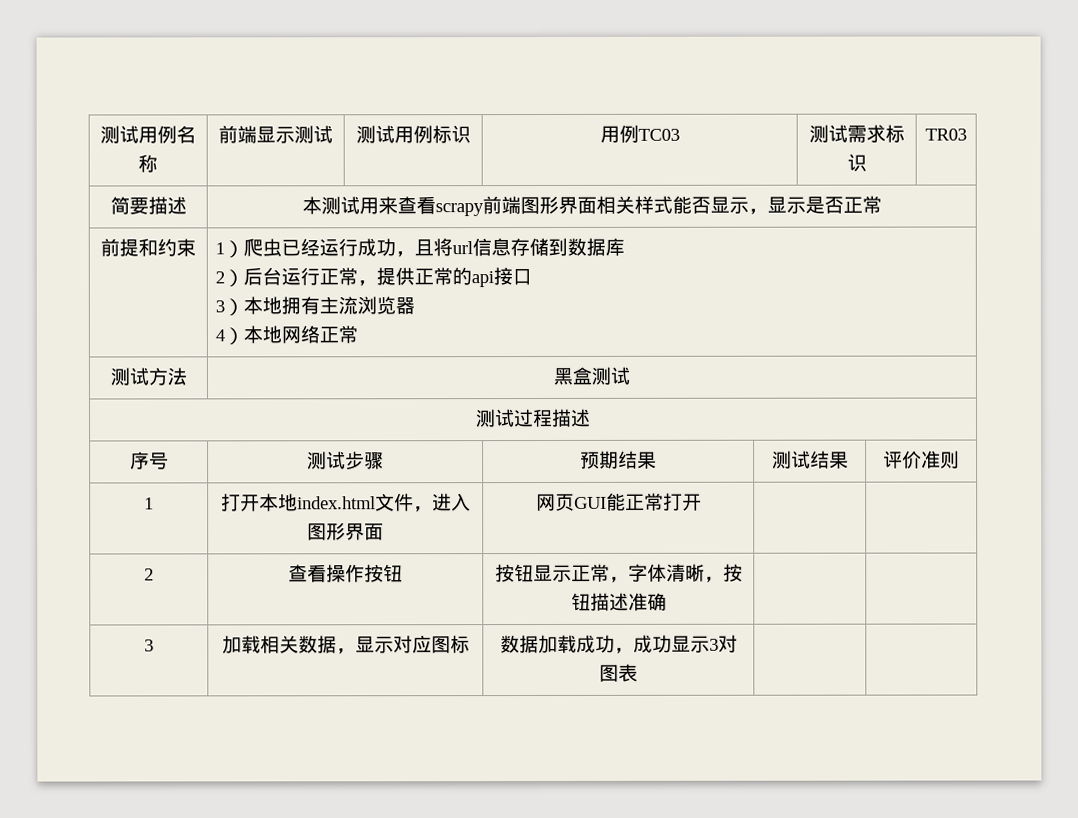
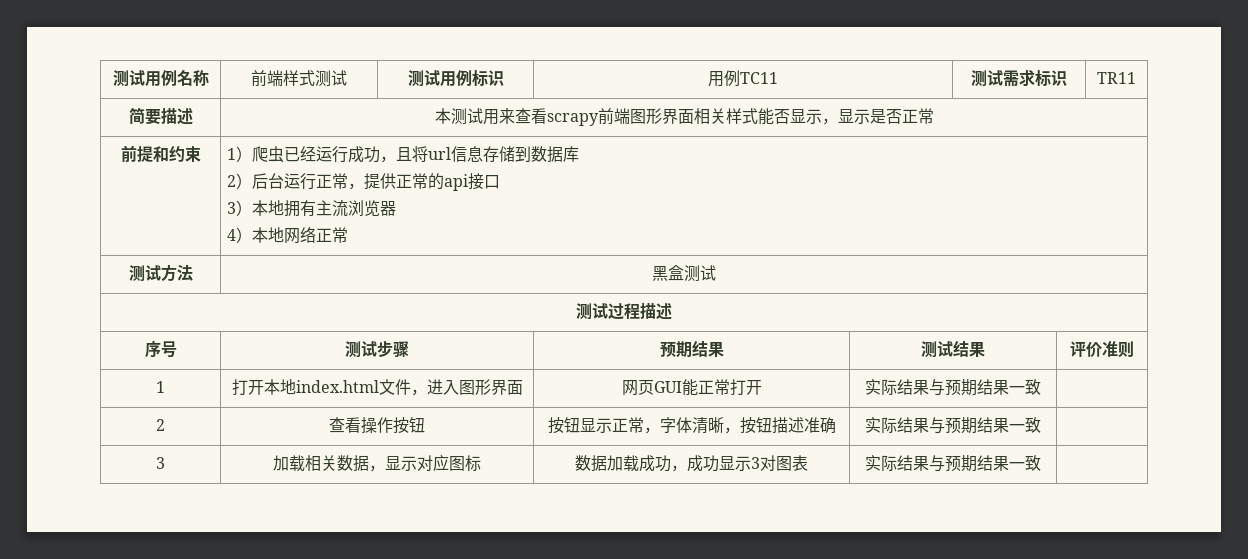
- 测试用例名称 | 前端显示测试 | 测试用例标识 | 用例TC03 | 测试需求标识 | TR03
+ 测试用例名称 | 前端样式测试 | 测试用例标识 | 用例TC11 | 测试需求标识 | TR11
- 1 | 打开本地index.html文件，进入图形界面 | 网页GUI能正常打开 | |
+ 1 | 打开本地index.html文件，进入图形界面 | 网页GUI能正常打开 | 实际结果与预期结果一致 |
- 2 | 查看操作按钮 | 按钮显示正常，字体清晰，按钮描述准确 | |
+ 2 | 查看操作按钮 | 按钮显示正常，字体清晰，按钮描述准确 | 实际结果与预期结果一致 |
- 3 | 加载相关数据，显示对应图标 | 数据加载成功，成功显示3对图表 | |
+ 3 | 加载相关数据，显示对应图标 | 数据加载成功，成功显示3对图表 | 实际结果与预期结果一致 |

